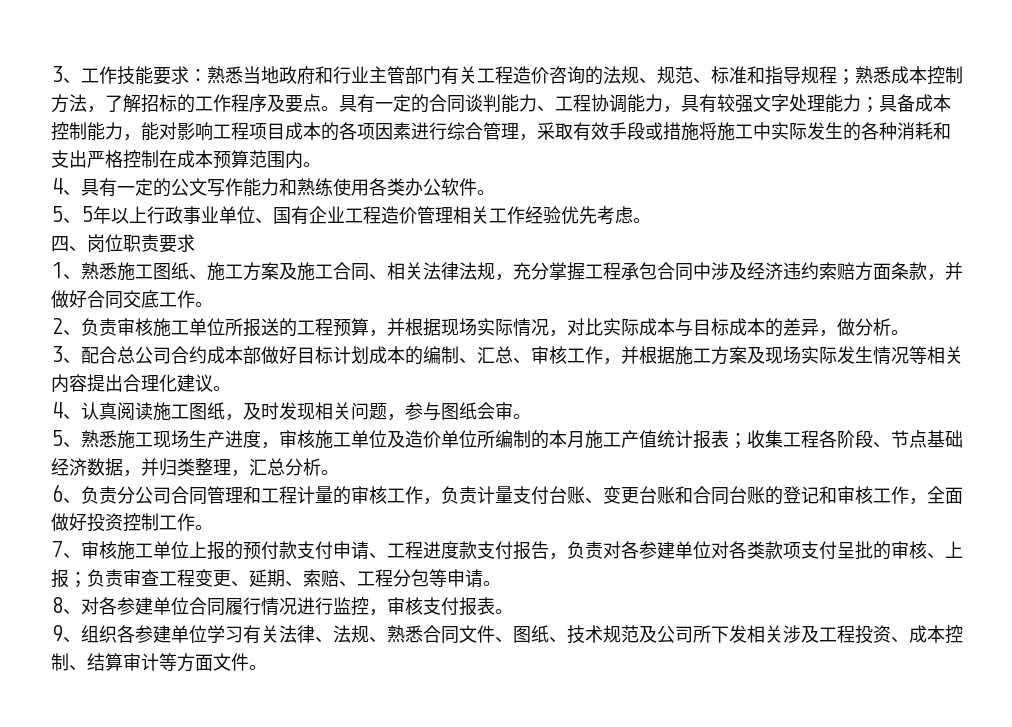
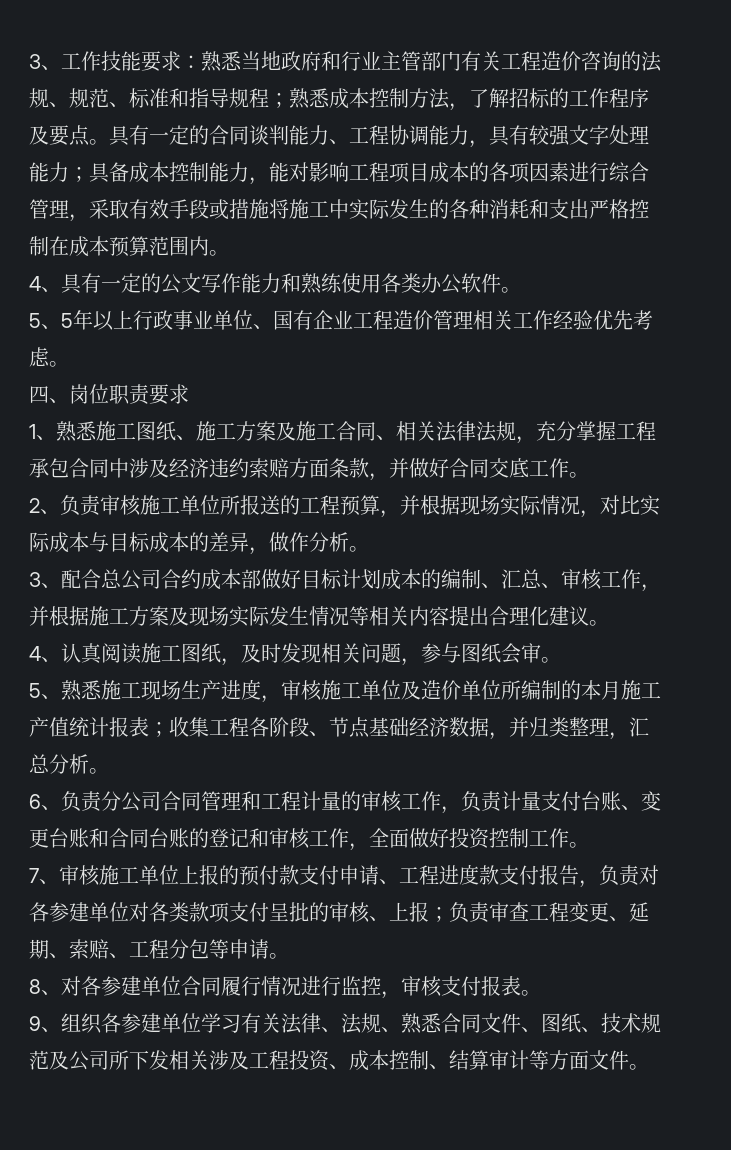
- 2、负责审核施工单位所报送的工程预算，并根据现场实际情况，对比实际成本与目标成本的差异，做分析。
+ 2、负责审核施工单位所报送的工程预算，并根据现场实际情况，对比实际成本与目标成本的差异，做作分析。

